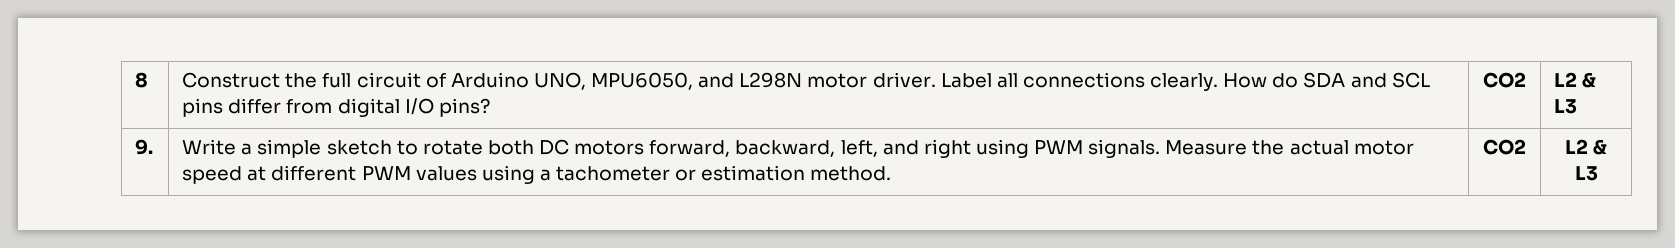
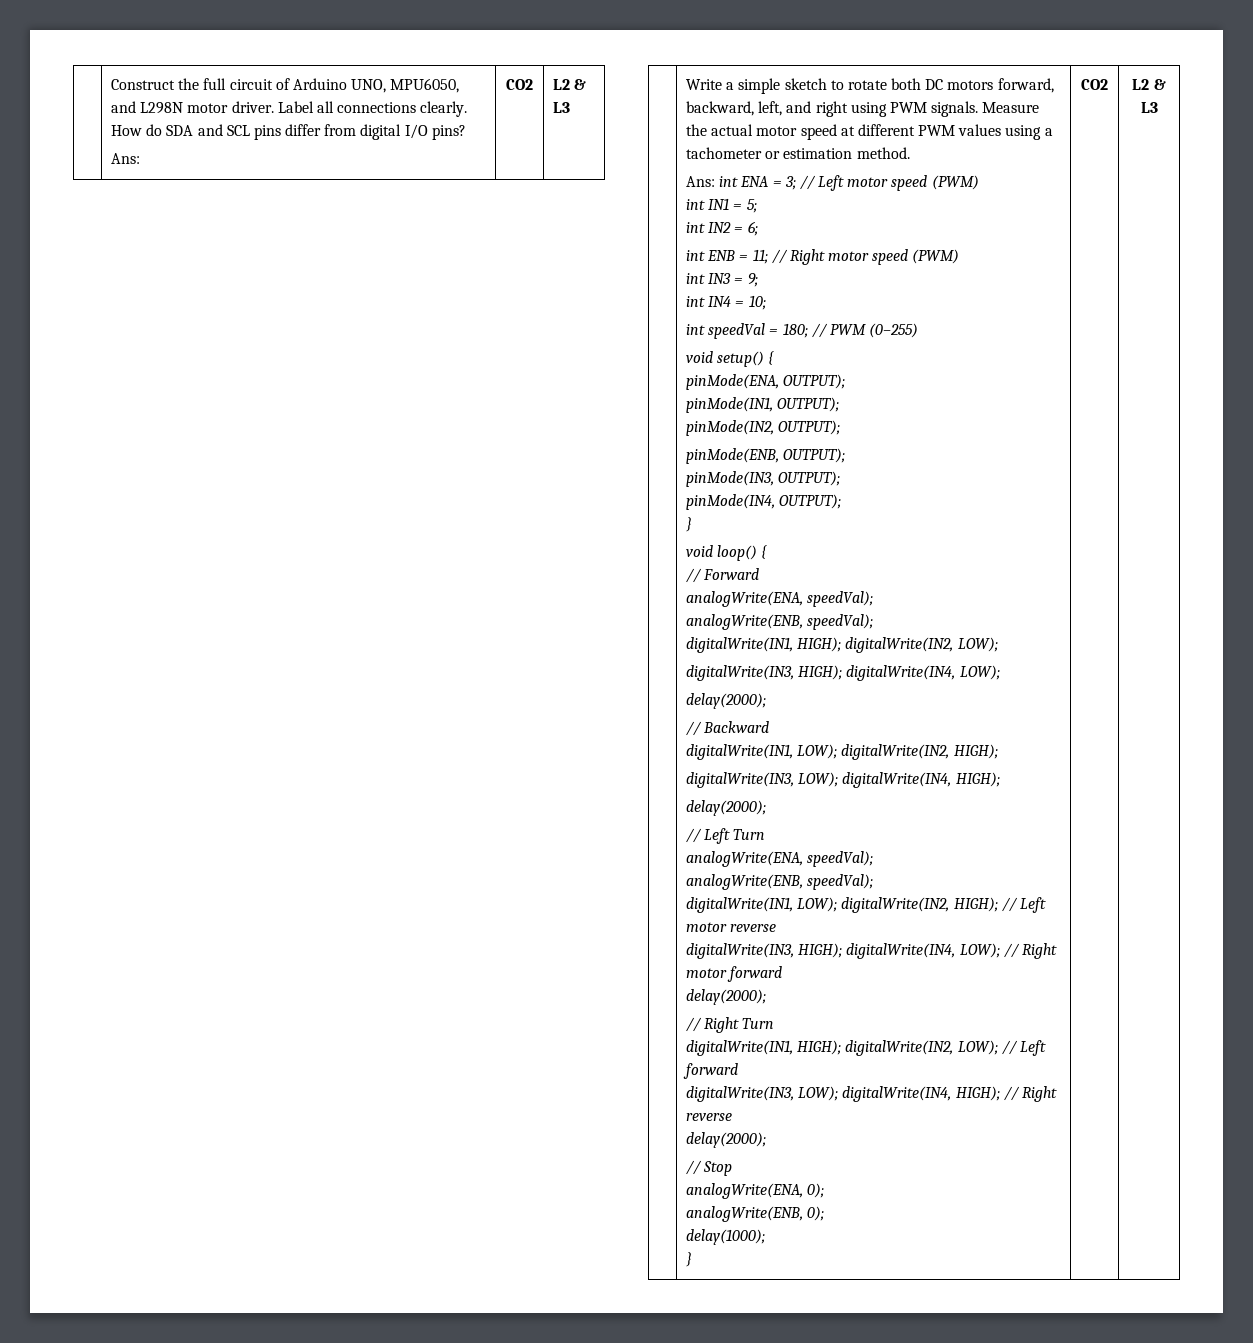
- 8 | Construct the full circuit of Arduino UNO, MPU6050, and L298N motor driver. Label all connections clearly. How do SDA and SCL pins differ from digital I/O pins? | CO2 | L2 & L3
+ | Construct the full circuit of Arduino UNO, MPU6050, and L298N motor driver. Label all connections clearly. How do SDA and SCL pins differ from digital I/O pins?
+ Ans: | CO2 | L2 & L3
- 9.
+ Ans: int ENA = 3; // Left motor speed (PWM)
+ int IN1 = 5;
+ int IN2 = 6;
+ int ENB = 11; // Right motor speed (PWM)
+ int IN3 = 9;
+ int IN4 = 10;
+ int speedVal = 180; // PWM (0–255)
+ void setup() {
+ pinMode(ENA, OUTPUT);
+ pinMode(IN1, OUTPUT);
+ pinMode(IN2, OUTPUT);
+ pinMode(ENB, OUTPUT);
+ pinMode(IN3, OUTPUT);
+ pinMode(IN4, OUTPUT);
+ }
+ void loop() {
+ // Forward
+ analogWrite(ENA, speedVal);
+ analogWrite(ENB, speedVal);
+ digitalWrite(IN1, HIGH); digitalWrite(IN2, LOW);
+ digitalWrite(IN3, HIGH); digitalWrite(IN4, LOW);
+ delay(2000);
+ // Backward
+ digitalWrite(IN1, LOW); digitalWrite(IN2, HIGH);
+ digitalWrite(IN3, LOW); digitalWrite(IN4, HIGH);
+ delay(2000);
+ // Left Turn
+ analogWrite(ENA, speedVal);
+ analogWrite(ENB, speedVal);
+ digitalWrite(IN1, LOW); digitalWrite(IN2, HIGH); // Left motor reverse
+ digitalWrite(IN3, HIGH); digitalWrite(IN4, LOW); // Right motor forward
+ delay(2000);
+ // Right Turn
+ digitalWrite(IN1, HIGH); digitalWrite(IN2, LOW); // Left forward
+ digitalWrite(IN3, LOW); digitalWrite(IN4, HIGH); // Right reverse
+ delay(2000);
+ // Stop
+ analogWrite(ENA, 0);
+ analogWrite(ENB, 0);
+ delay(1000);
+ }

